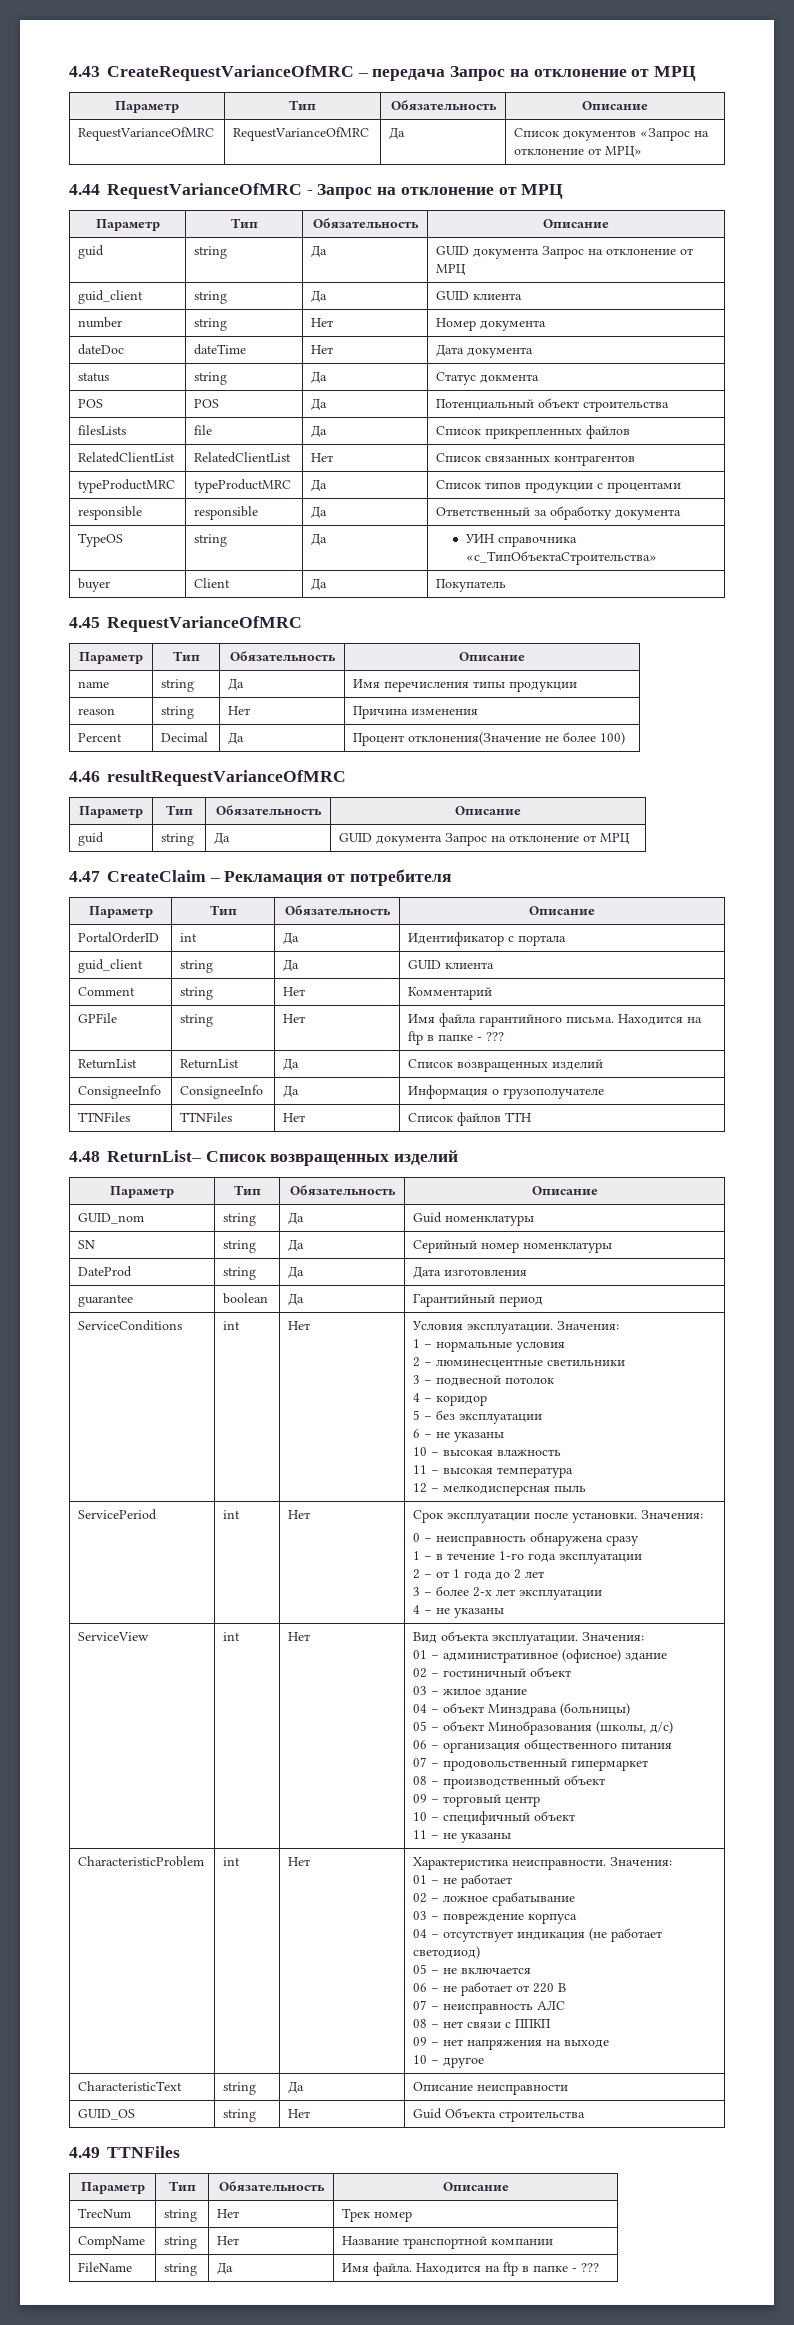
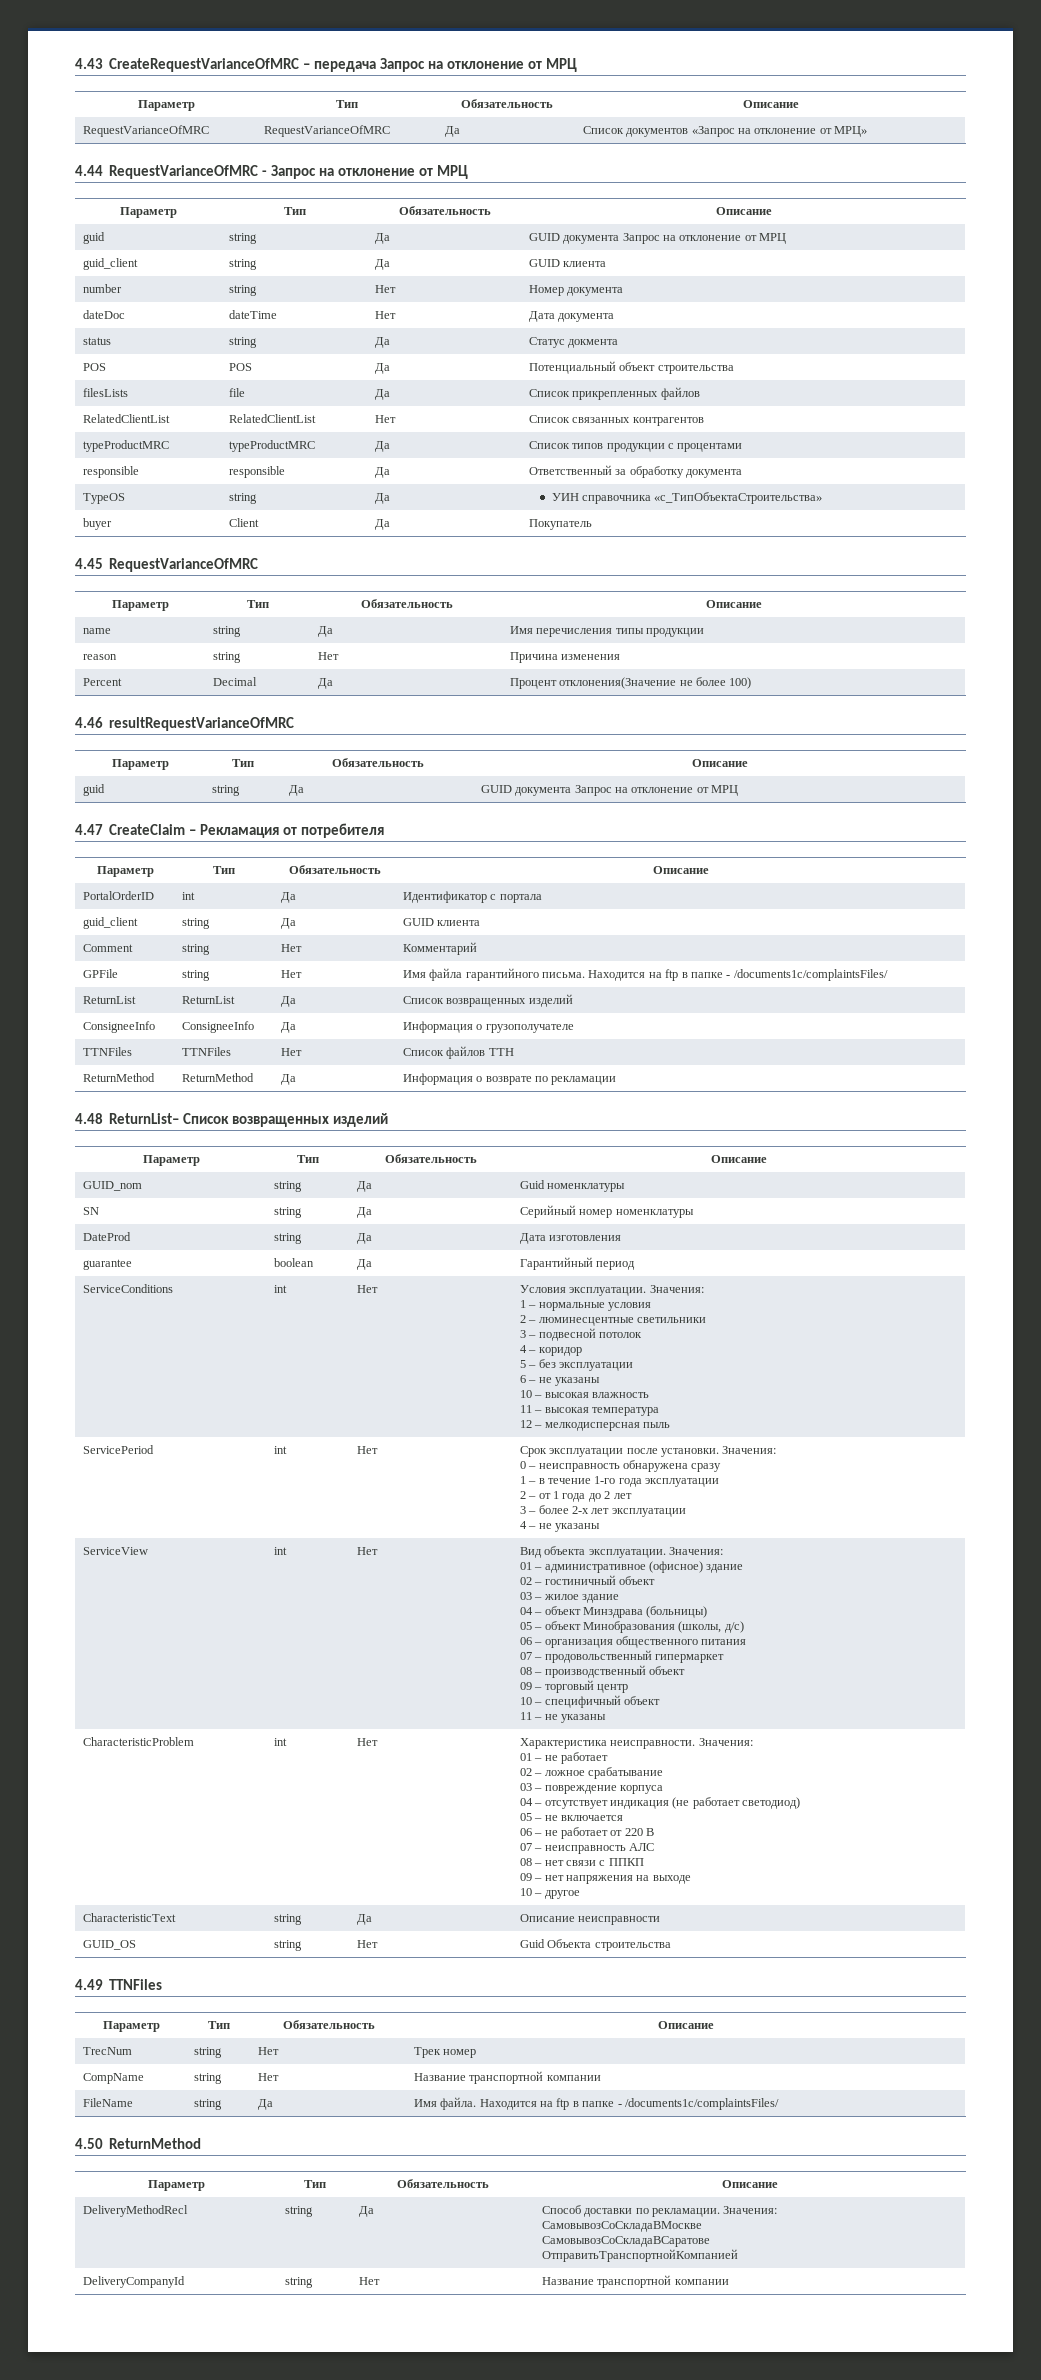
- GPFile | string | Нет | Имя файла гарантийного письма. Находится на ftp в папке - ???
+ GPFile | string | Нет | Имя файла гарантийного письма. Находится на ftp в папке - /documents1c/complaintsFiles/
+ ReturnMethod | ReturnMethod | Да | Информация о возврате по рекламации
- FileName | string | Да | Имя файла. Находится на ftp в папке - ???
+ FileName | string | Да | Имя файла. Находится на ftp в папке - /documents1c/complaintsFiles/
+ 4.50 ReturnMethod
+ Параметр | Тип | Обязательность | Описание
+ DeliveryMethodRecl | string | Да | Способ доставки по рекламации. Значения:
+ СамовывозСоСкладаВМоскве
+ СамовывозСоСкладаВСаратове
+ ОтправитьТранспортнойКомпанией
+ DeliveryCompanyId | string | Нет | Название транспортной компании

